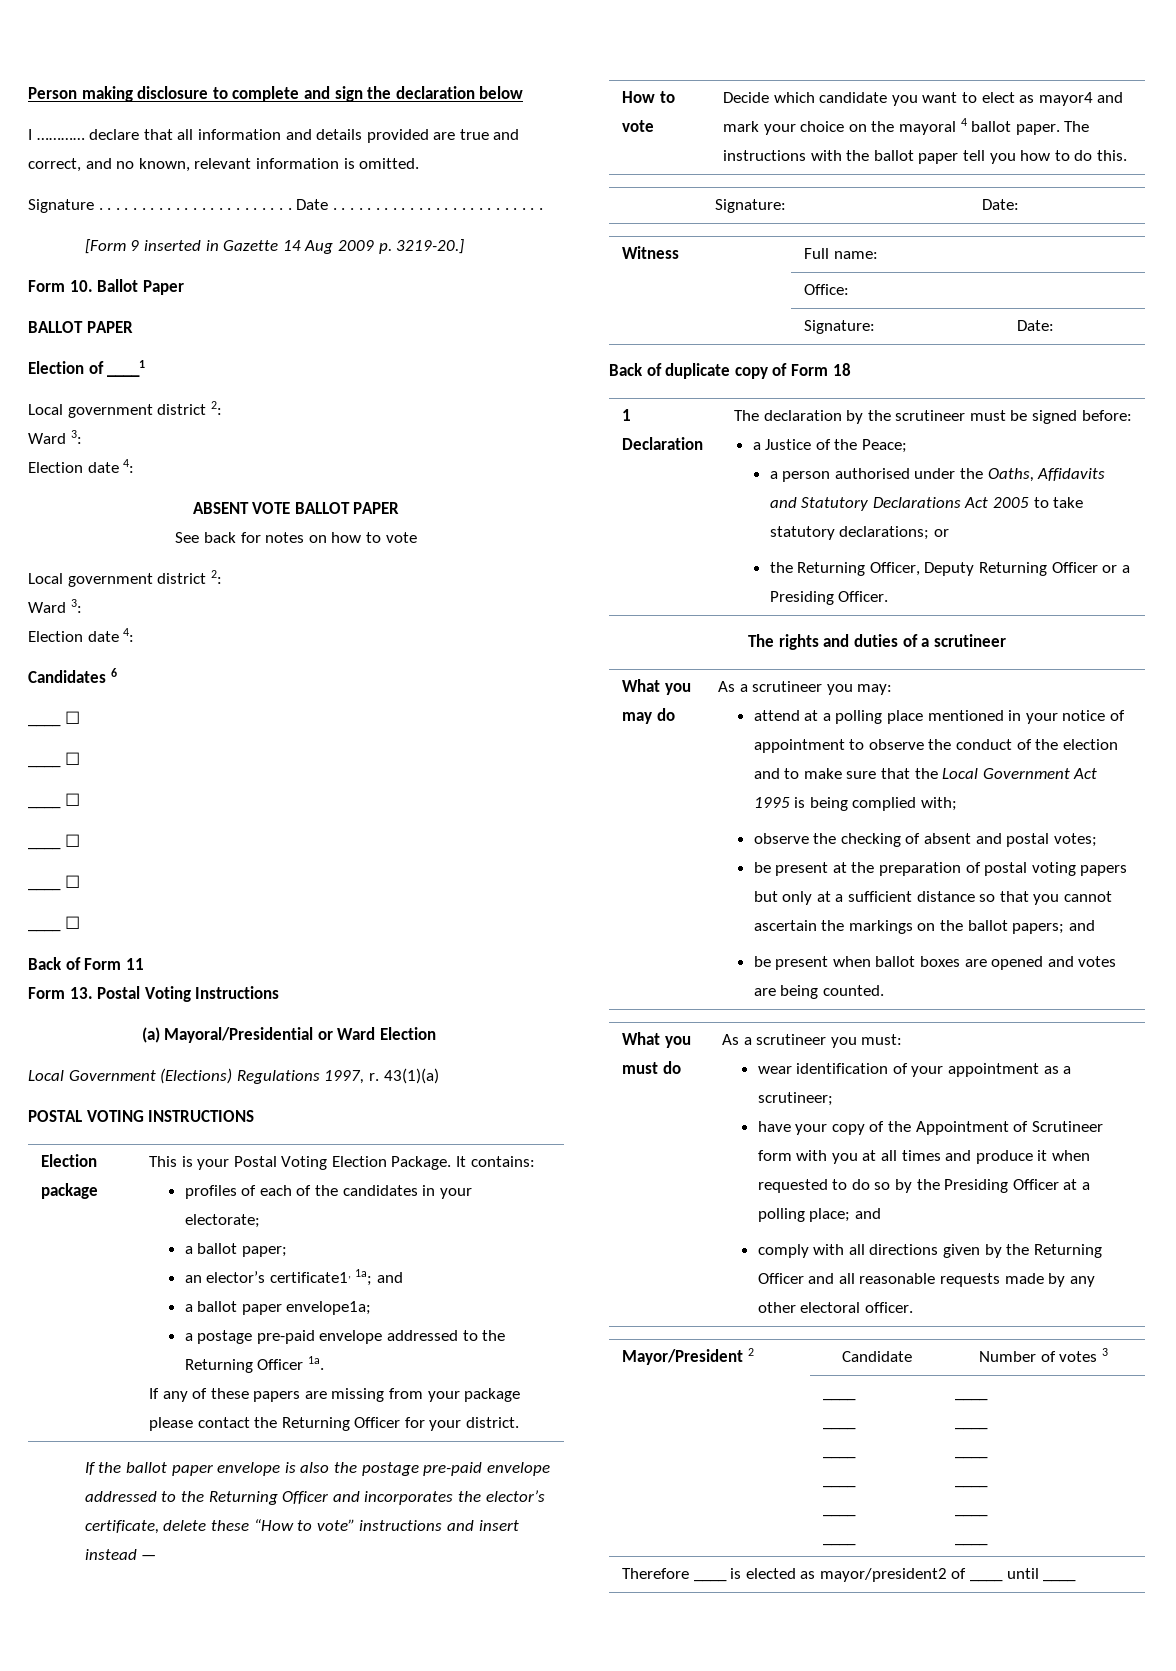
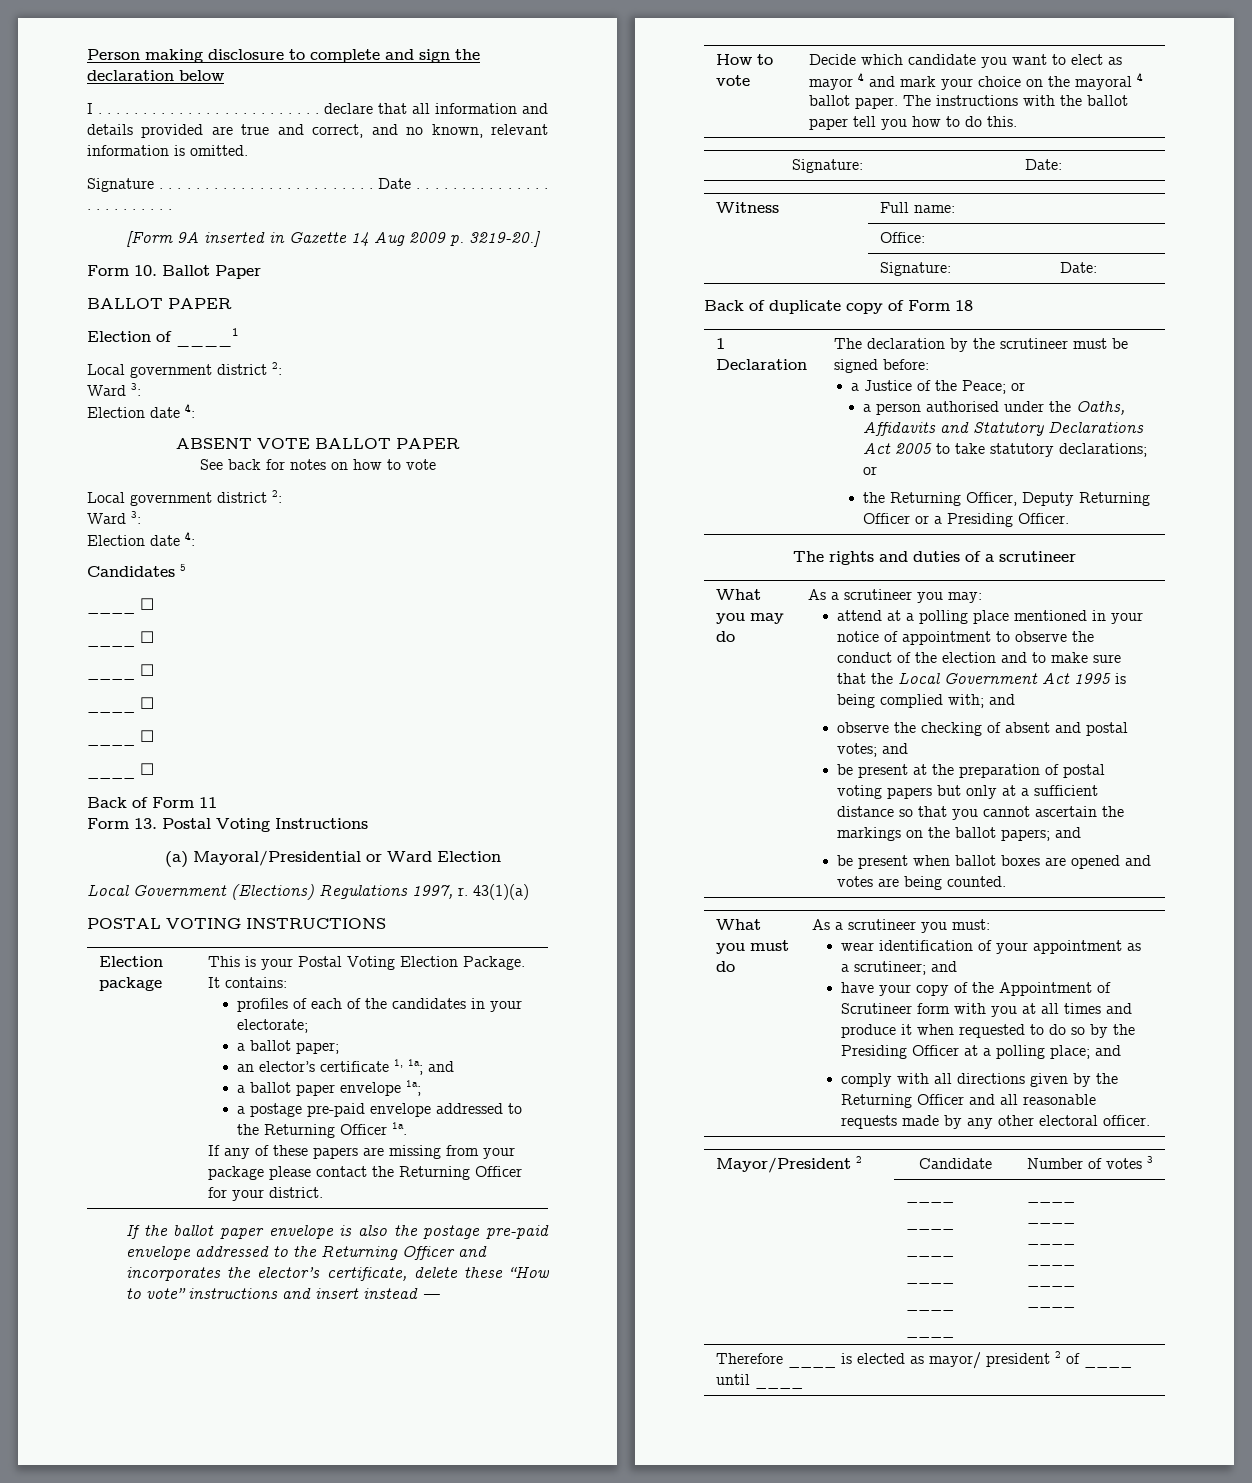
- I ………… declare that all information and details provided are true and correct, and no known, relevant information is omitted.
+ I . . . . . . . . . . . . . . . . . . . . . . . . . declare that all information and details provided are true and correct, and no known, relevant information is omitted.
- Signature . . . . . . . . . . . . . . . . . . . . . . .
+ Signature . . . . . . . . . . . . . . . . . . . . . . . .
- [Form 9 inserted in Gazette 14 Aug 2009 p. 3219-20.]
+ [Form 9A inserted in Gazette 14 Aug 2009 p. 3219-20.]
- Candidates 6
+ Candidates 5
- an elector’s certificate1, 1a; and
+ an elector’s certificate 1, 1a; and
- a ballot paper envelope1a;
+ a ballot paper envelope 1a;
- How to vote | Decide which candidate you want to elect as mayor4 and mark your choice on the mayoral 4 ballot paper. The instructions with the ballot paper tell you how to do this.
+ How to vote | Decide which candidate you want to elect as mayor 4 and mark your choice on the mayoral 4 ballot paper. The instructions with the ballot paper tell you how to do this.
- a Justice of the Peace;
+ a Justice of the Peace; or
- attend at a polling place mentioned in your notice of appointment to observe the conduct of the election and to make sure that the Local Government Act 1995 is being complied with;
+ attend at a polling place mentioned in your notice of appointment to observe the conduct of the election and to make sure that the Local Government Act 1995 is being complied with; and
- observe the checking of absent and postal votes;
+ observe the checking of absent and postal votes; and
- wear identification of your appointment as a scrutineer;
+ wear identification of your appointment as a scrutineer; and
- Therefore ____ is elected as mayor/president2 of ____ until ____
+ Therefore ____ is elected as mayor/ president 2 of ____ until ____

